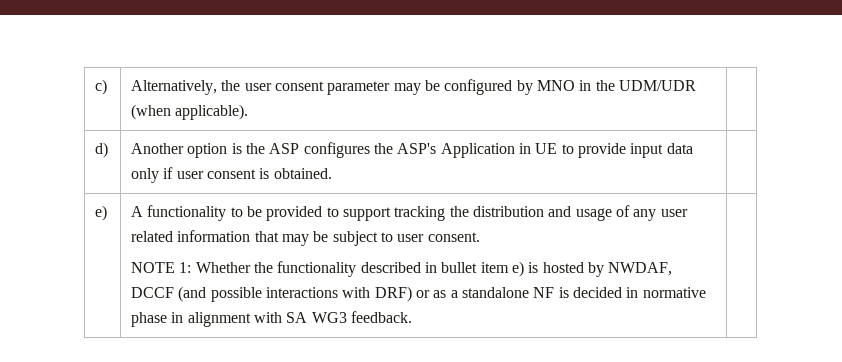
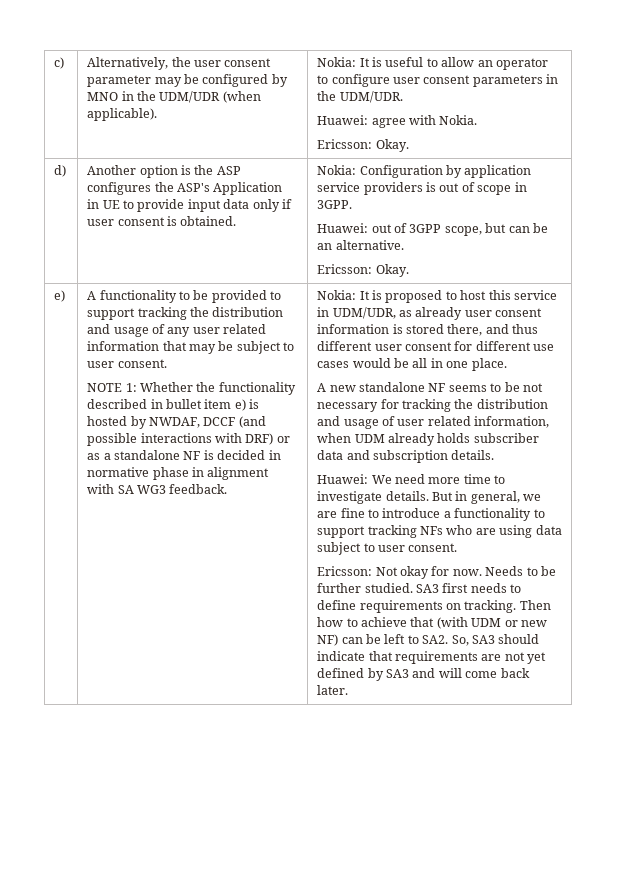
- c) | Alternatively, the user consent parameter may be configured by MNO in the UDM/UDR (when applicable). |
+ c) | Alternatively, the user consent parameter may be configured by MNO in the UDM/UDR (when applicable). | Nokia: It is useful to allow an operator to configure user consent parameters in the UDM/UDR.
+ Huawei: agree with Nokia.
+ Ericsson: Okay.
+ Nokia: Configuration by application service providers is out of scope in 3GPP.
+ Huawei: out of 3GPP scope, but can be an alternative.
+ Ericsson: Okay.
+ Nokia: It is proposed to host this service in UDM/UDR, as already user consent information is stored there, and thus different user consent for different use cases would be all in one place.
+ A new standalone NF seems to be not necessary for tracking the distribution and usage of user related information, when UDM already holds subscriber data and subscription details.
+ Huawei: We need more time to investigate details. But in general, we are fine to introduce a functionality to support tracking NFs who are using data subject to user consent.
+ Ericsson: Not okay for now. Needs to be further studied. SA3 first needs to define requirements on tracking. Then how to achieve that (with UDM or new NF) can be left to SA2. So, SA3 should indicate that requirements are not yet defined by SA3 and will come back later.

